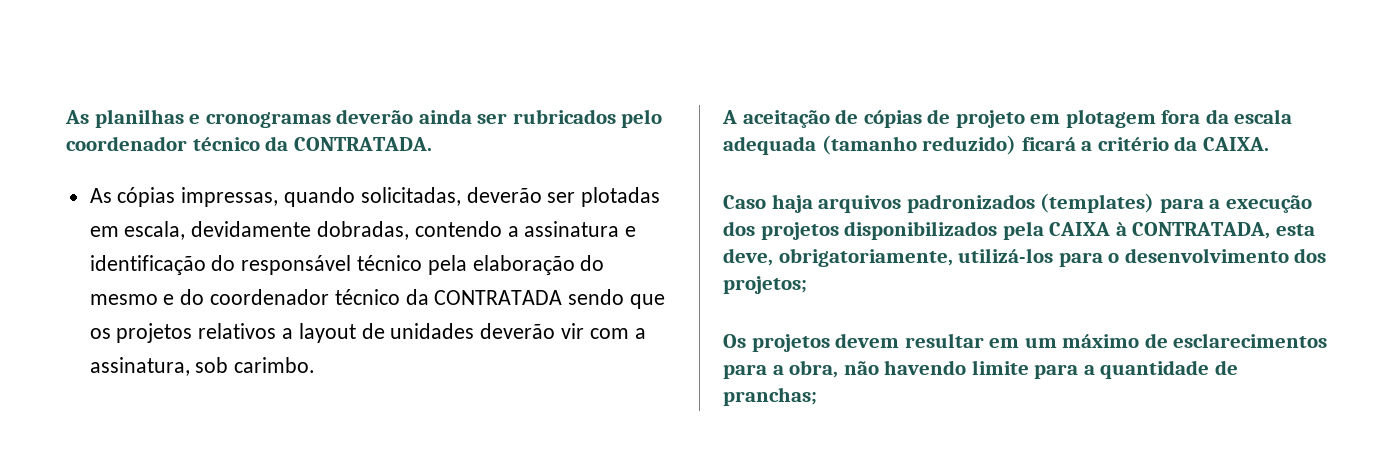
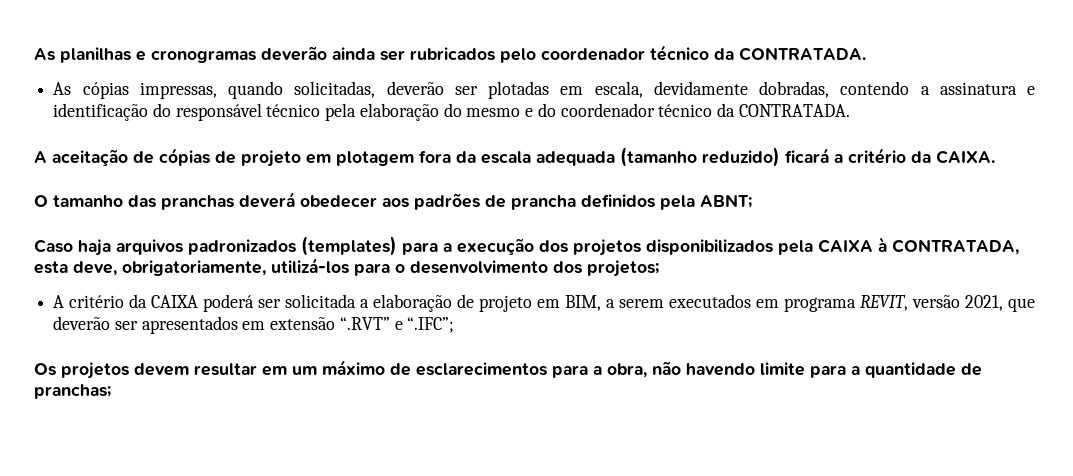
- As cópias impressas, quando solicitadas, deverão ser plotadas em escala, devidamente dobradas, contendo a assinatura e identificação do responsável técnico pela elaboração do mesmo e do coordenador técnico da CONTRATADA sendo que os projetos relativos a layout de unidades deverão vir com a assinatura, sob carimbo.
+ As cópias impressas, quando solicitadas, deverão ser plotadas em escala, devidamente dobradas, contendo a assinatura e identificação do responsável técnico pela elaboração do mesmo e do coordenador técnico da CONTRATADA.
+ O tamanho das pranchas deverá obedecer aos padrões de prancha definidos pela ABNT;
+ A critério da CAIXA poderá ser solicitada a elaboração de projeto em BIM, a serem executados em programa REVIT, versão 2021, que deverão ser apresentados em extensão “.RVT” e “.IFC”;

